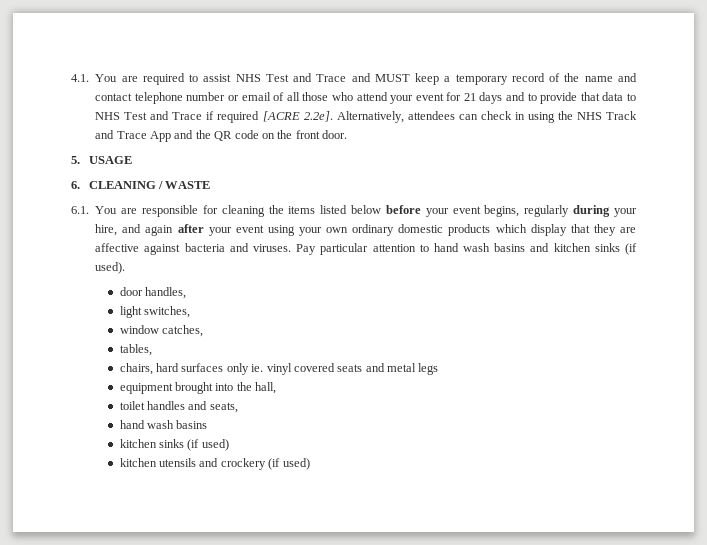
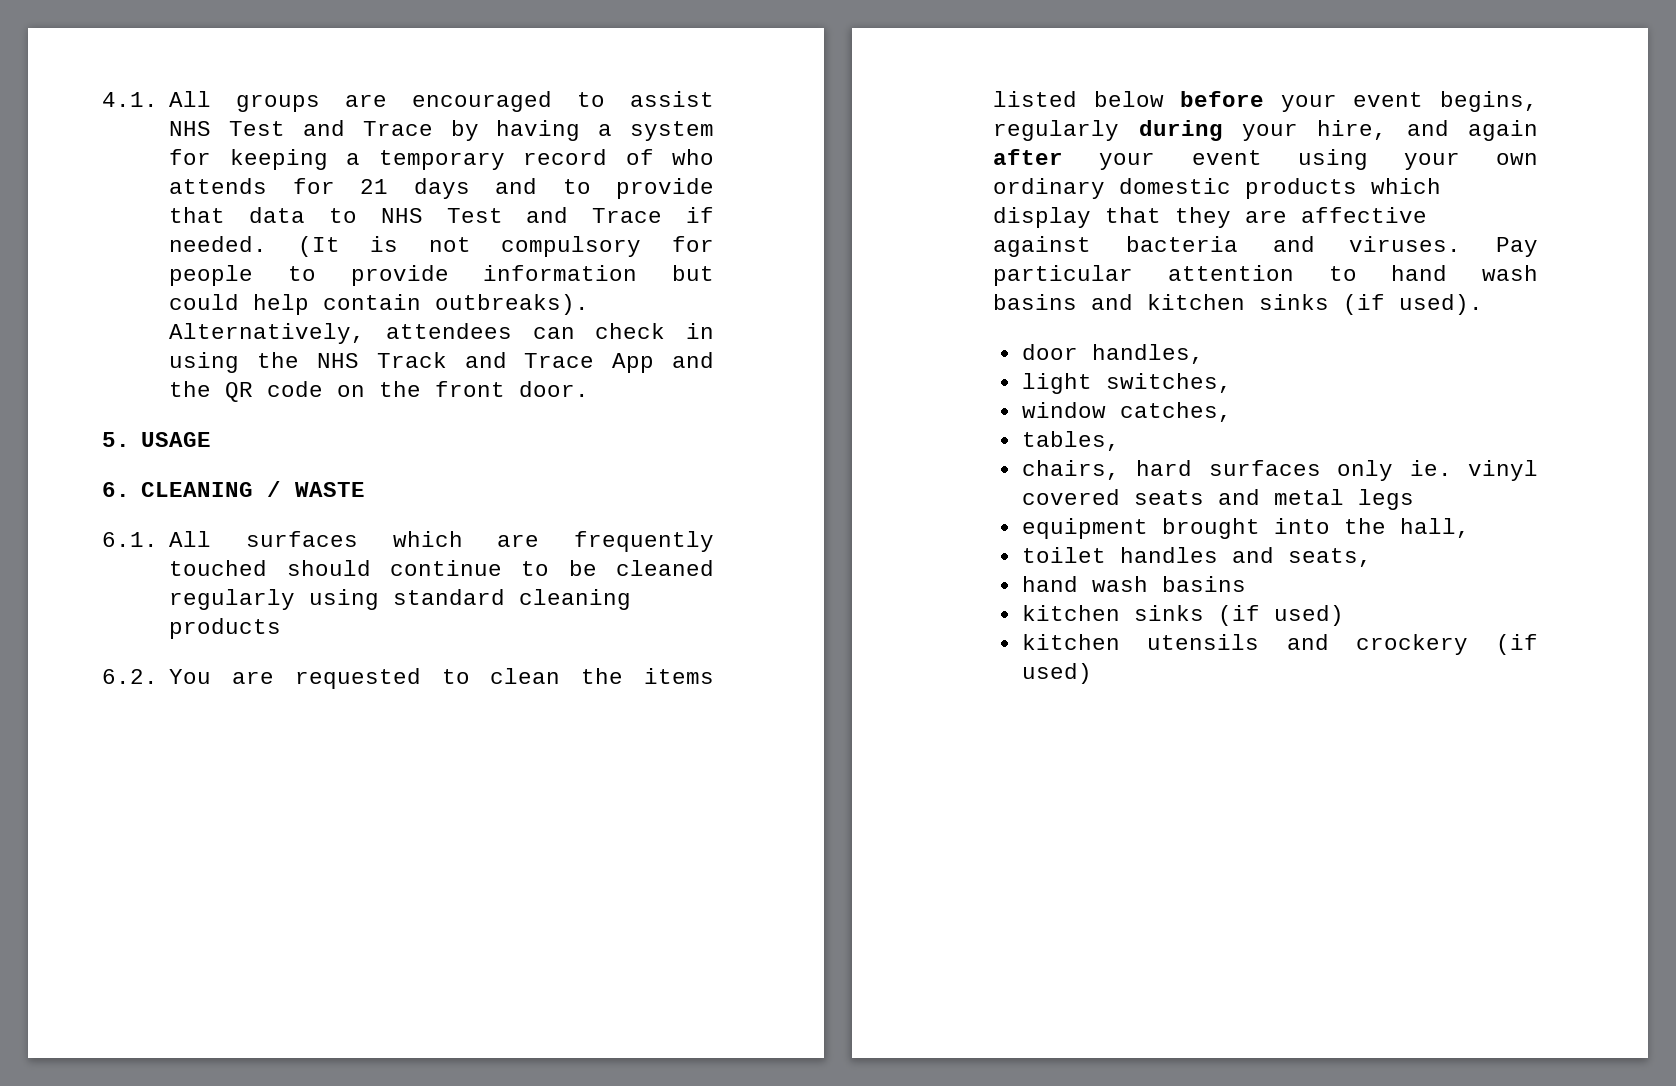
- 4.1. You are required to assist NHS Test and Trace and MUST keep a temporary record of the name and contact telephone number or email of all those who attend your event for 21 days and to provide that data to NHS Test and Trace if required [ACRE 2.2e]. Alternatively, attendees can check in using the NHS Track and Trace App and the QR code on the front door.
+ 4.1. All groups are encouraged to assist NHS Test and Trace by having a system for keeping a temporary record of who attends for 21 days and to provide that data to NHS Test and Trace if needed. (It is not compulsory for people to provide information but could help contain outbreaks). Alternatively, attendees can check in using the NHS Track and Trace App and the QR code on the front door.
- 6.1. You are responsible for cleaning the items listed below before your event begins, regularly during your hire, and again after your event using your own ordinary domestic products which display that they are affective against bacteria and viruses.
+ 6.1. All surfaces which are frequently touched should continue to be cleaned regularly using standard cleaning products
+ 6.2. You are requested to clean the items listed below before your event begins, regularly during your hire, and again after your event using your own ordinary domestic products which display that they are affective against bacteria and viruses.

